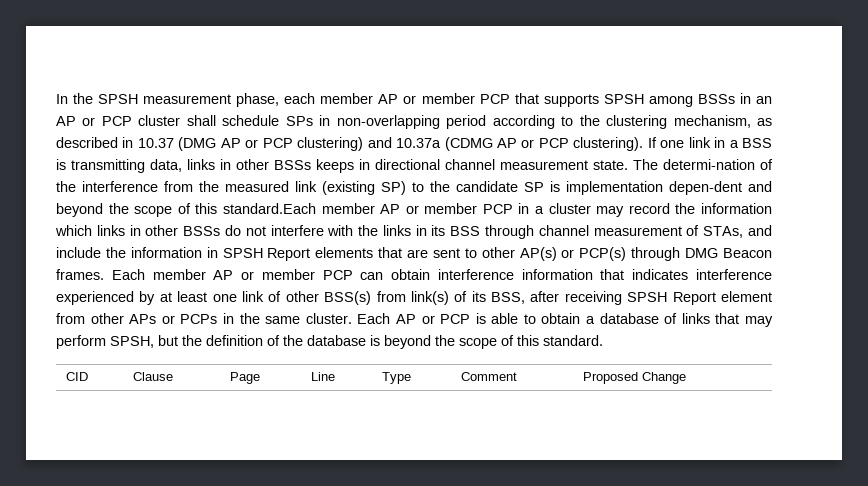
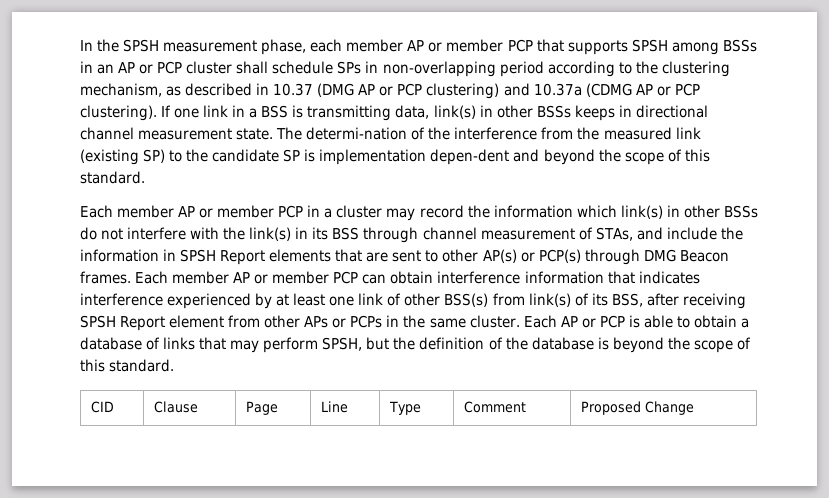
- If one link in a BSS is transmitting data, links in other BSSs keeps in directional channel measurement state.
+ If one link in a BSS is transmitting data, link(s) in other BSSs keeps in directional channel measurement state.
- The determi-nation of the interference from the measured link (existing SP) to the candidate SP is implementation depen-dent and beyond the scope of this standard.Each member AP or member PCP in a cluster may record the information which links in other BSSs do not interfere with the links in its BSS through channel measurement of STAs, and include the information in SPSH Report elements that are sent to other AP(s) or PCP(s) through DMG Beacon frames.
+ The determi-nation of the interference from the measured link (existing SP) to the candidate SP is implementation depen-dent and beyond the scope of this standard.
+ Each member AP or member PCP in a cluster may record the information which link(s) in other BSSs do not interfere with the link(s) in its BSS through channel measurement of STAs, and include the information in SPSH Report elements that are sent to other AP(s) or PCP(s) through DMG Beacon frames.

